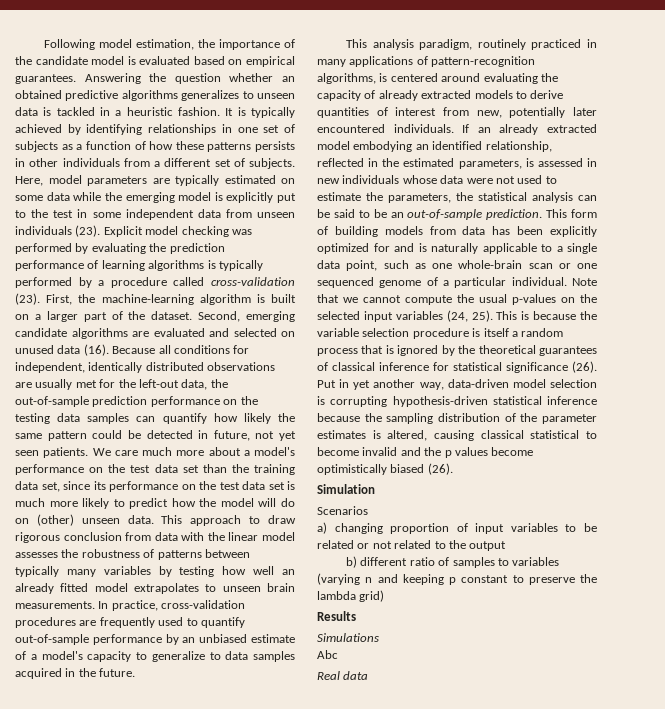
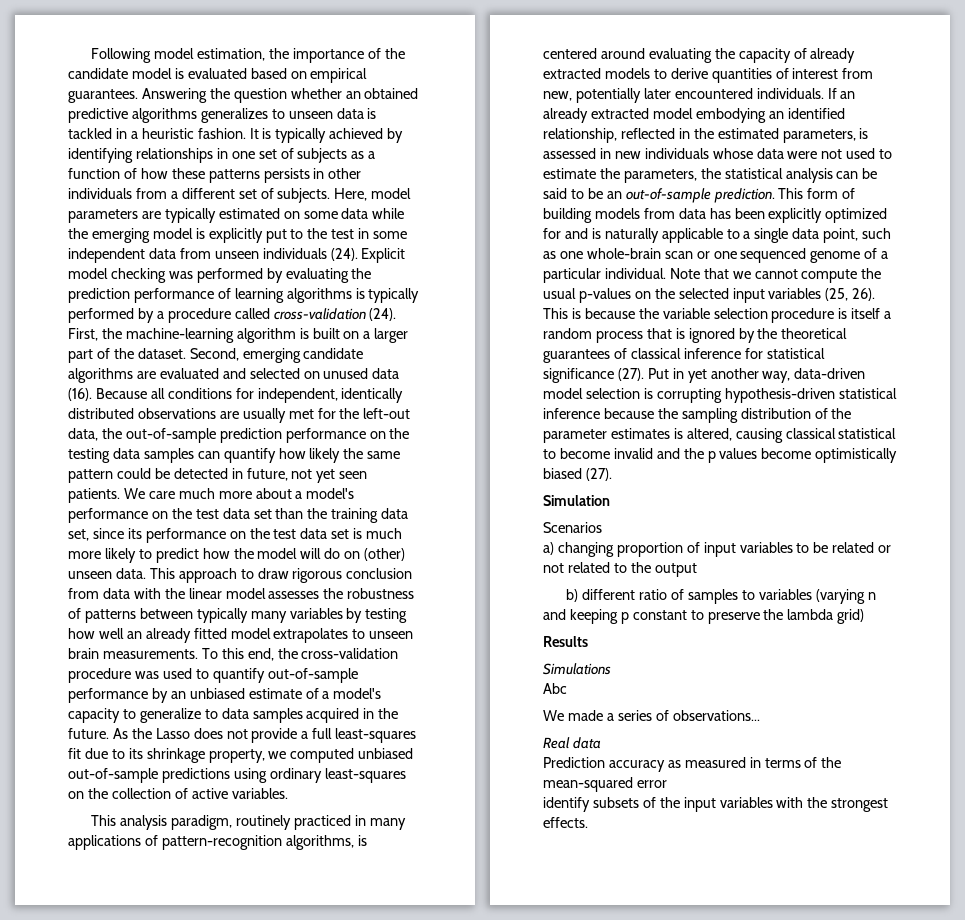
- Here, model parameters are typically estimated on some data while the emerging model is explicitly put to the test in some independent data from unseen individuals (23).
+ Here, model parameters are typically estimated on some data while the emerging model is explicitly put to the test in some independent data from unseen individuals (24).
- Explicit model checking was performed by evaluating the prediction performance of learning algorithms is typically performed by a procedure called cross-validation (23).
+ Explicit model checking was performed by evaluating the prediction performance of learning algorithms is typically performed by a procedure called cross-validation (24).
- In practice, cross-validation procedures are frequently used to quantify out-of-sample performance by an unbiased estimate of a model's capacity to generalize to data samples acquired in the future.
+ To this end, the cross-validation procedure was used to quantify out-of-sample performance by an unbiased estimate of a model's capacity to generalize to data samples acquired in the future. As the Lasso does not provide a full least-squares fit due to its shrinkage property, we computed unbiased out-of-sample predictions using ordinary least-squares on the collection of active variables.
- Note that we cannot compute the usual p-values on the selected input variables (24, 25).
+ Note that we cannot compute the usual p-values on the selected input variables (25, 26).
- This is because the variable selection procedure is itself a random process that is ignored by the theoretical guarantees of classical inference for statistical significance (26).
+ This is because the variable selection procedure is itself a random process that is ignored by the theoretical guarantees of classical inference for statistical significance (27).
- Put in yet another way, data-driven model selection is corrupting hypothesis-driven statistical inference because the sampling distribution of the parameter estimates is altered, causing classical statistical to become invalid and the p values become optimistically biased (26).
+ Put in yet another way, data-driven model selection is corrupting hypothesis-driven statistical inference because the sampling distribution of the parameter estimates is altered, causing classical statistical to become invalid and the p values become optimistically biased (27).
+ We made a series of observations...
  Real data
+ Prediction accuracy as measured in terms of the mean-squared error
+ identify subsets of the input variables with the strongest effects.

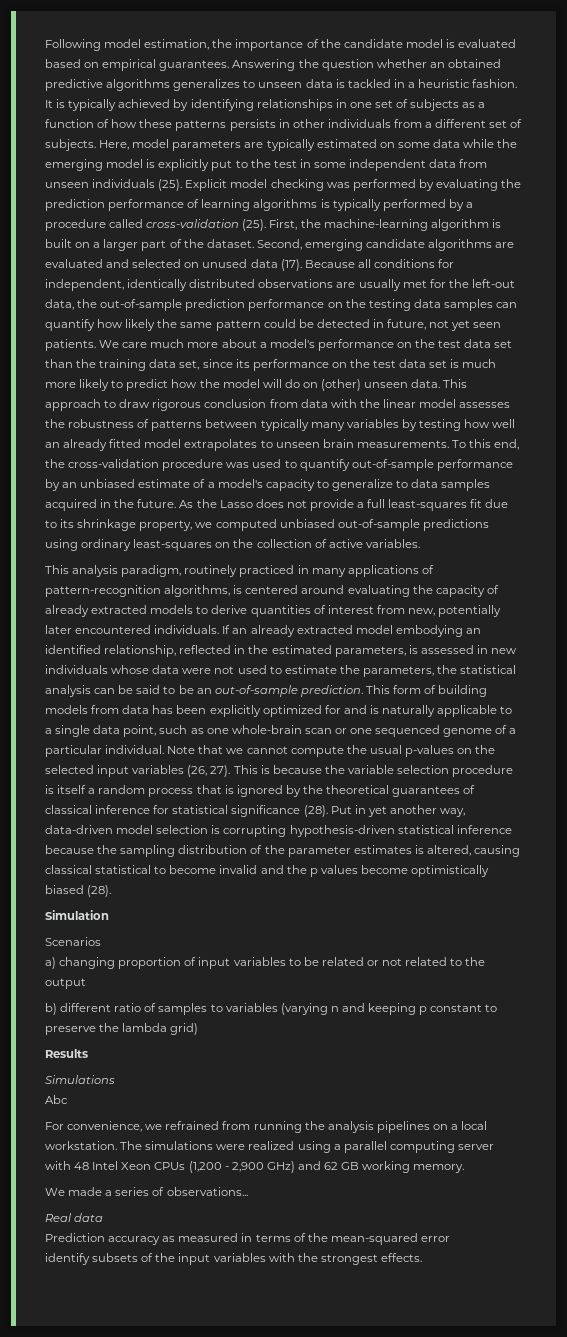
- Here, model parameters are typically estimated on some data while the emerging model is explicitly put to the test in some independent data from unseen individuals (24).
+ Here, model parameters are typically estimated on some data while the emerging model is explicitly put to the test in some independent data from unseen individuals (25).
- Explicit model checking was performed by evaluating the prediction performance of learning algorithms is typically performed by a procedure called cross-validation (24).
+ Explicit model checking was performed by evaluating the prediction performance of learning algorithms is typically performed by a procedure called cross-validation (25).
- Second, emerging candidate algorithms are evaluated and selected on unused data (16).
+ Second, emerging candidate algorithms are evaluated and selected on unused data (17).
- Note that we cannot compute the usual p-values on the selected input variables (25, 26).
+ Note that we cannot compute the usual p-values on the selected input variables (26, 27).
- This is because the variable selection procedure is itself a random process that is ignored by the theoretical guarantees of classical inference for statistical significance (27).
+ This is because the variable selection procedure is itself a random process that is ignored by the theoretical guarantees of classical inference for statistical significance (28).
- Put in yet another way, data-driven model selection is corrupting hypothesis-driven statistical inference because the sampling distribution of the parameter estimates is altered, causing classical statistical to become invalid and the p values become optimistically biased (27).
+ Put in yet another way, data-driven model selection is corrupting hypothesis-driven statistical inference because the sampling distribution of the parameter estimates is altered, causing classical statistical to become invalid and the p values become optimistically biased (28).
+ For convenience, we refrained from running the analysis pipelines on a local workstation. The simulations were realized using a parallel computing server with 48 Intel Xeon CPUs (1,200 - 2,900 GHz) and 62 GB working memory.

